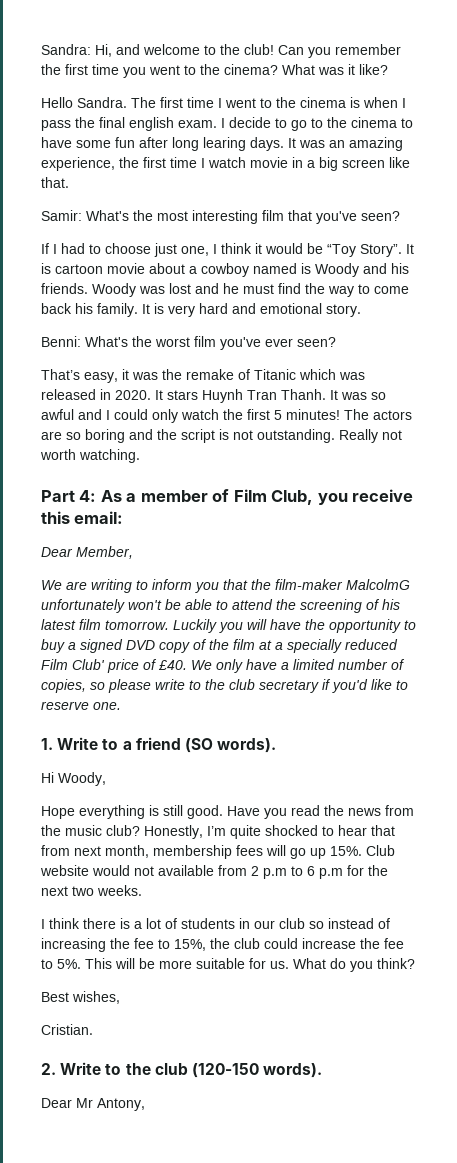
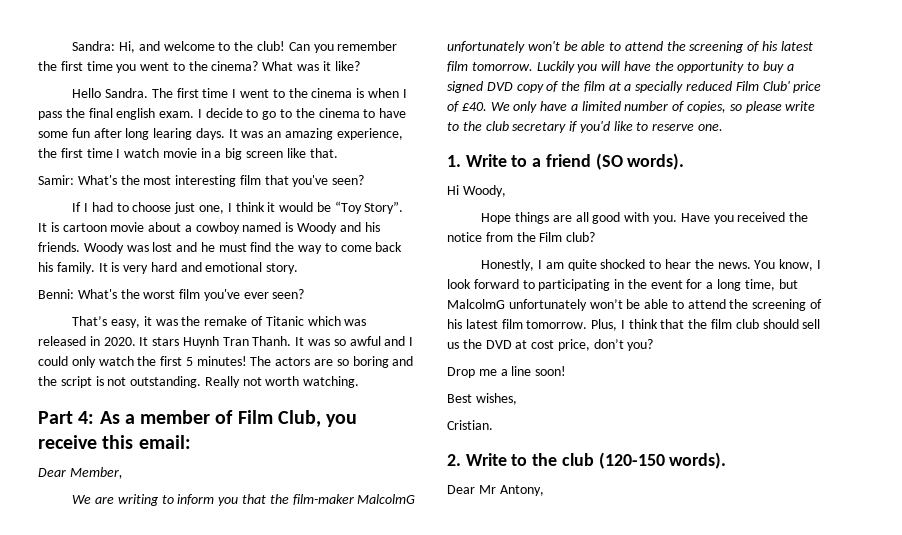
- Hope everything is still good. Have you read the news from the music club? Honestly, I’m quite shocked to hear that from next month, membership fees will go up 15%. Club website would not available from 2 p.m to 6 p.m for the next two weeks.
- I think there is a lot of students in our club so instead of increasing the fee to 15%, the club could increase the fee to 5%. This will be more suitable for us. What do you think?
+ Hope things are all good with you. Have you received the notice from the Film club?
+ Honestly, I am quite shocked to hear the news. You know, I look forward to participating in the event for a long time, but MalcolmG unfortunately won’t be able to attend the screening of his latest film tomorrow. Plus, I think that the film club should sell us the DVD at cost price, don’t you?
+ Drop me a line soon!

